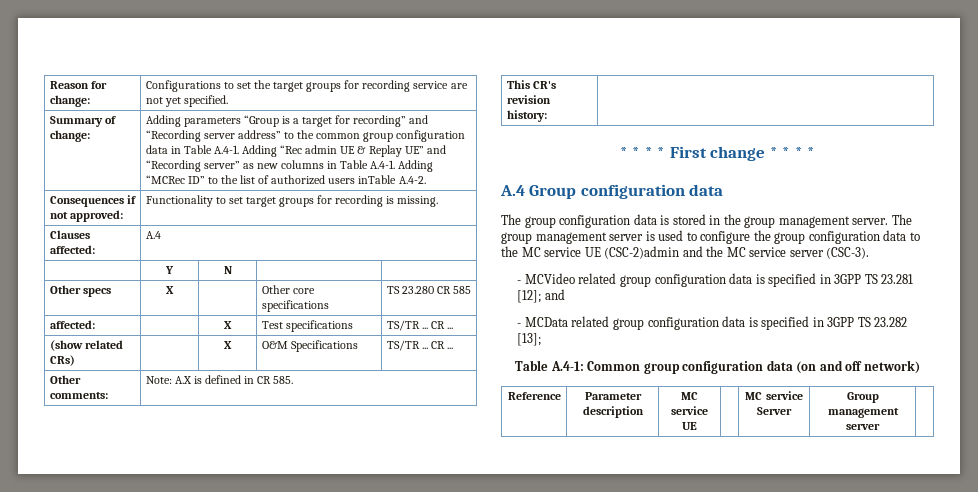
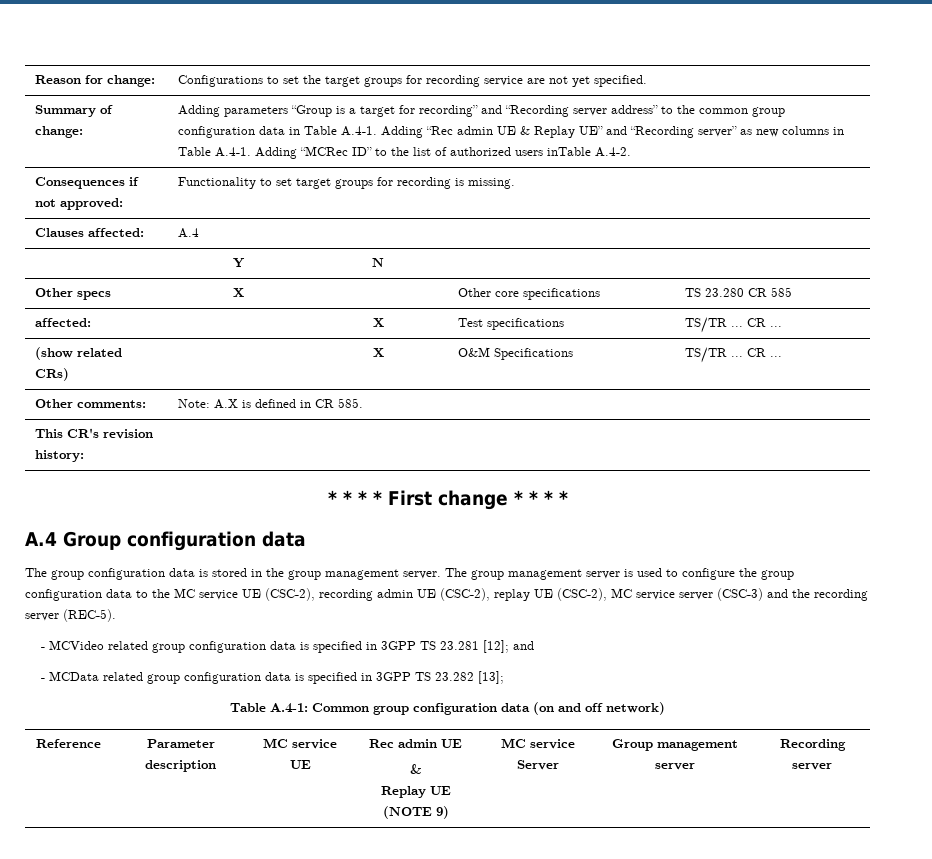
- The group management server is used to configure the group configuration data to the MC service UE (CSC-2)admin and the MC service server (CSC-3).
+ The group management server is used to configure the group configuration data to the MC service UE (CSC-2), recording admin UE (CSC-2), replay UE (CSC-2), MC service server (CSC-3) and the recording server (REC-5).
- Reference | Parameter description | MC service UE | | MC service Server | Group management server |
+ Reference | Parameter description | MC service UE | Rec admin UE
+ &
+ Replay UE (NOTE 9) | MC service Server | Group management server | Recording server

